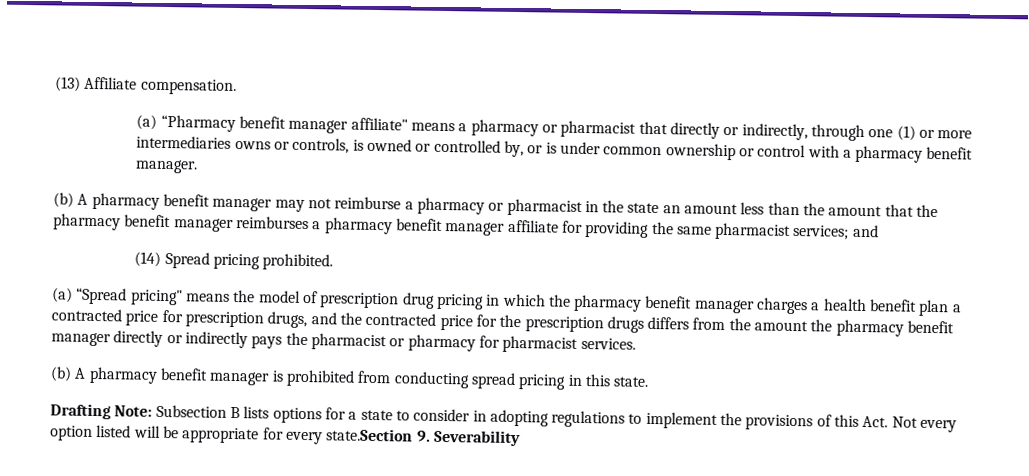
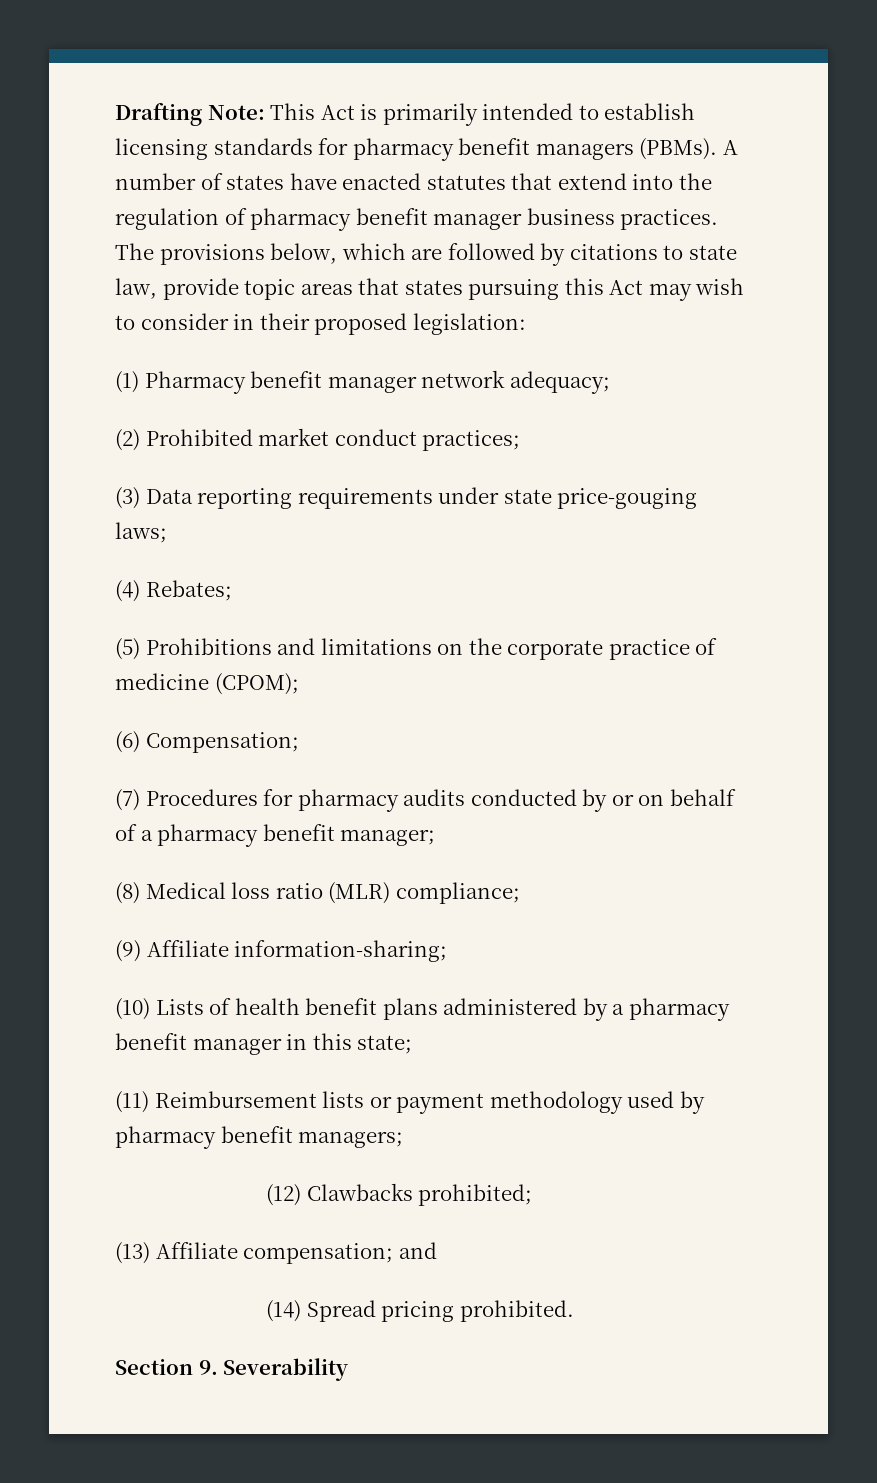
- (13) Affiliate compensation.
- (a) “Pharmacy benefit manager affiliate" means a pharmacy or pharmacist that directly or indirectly, through one (1) or more intermediaries owns or controls, is owned or controlled by, or is under common ownership or control with a pharmacy benefit manager.
- (b) A pharmacy benefit manager may not reimburse a pharmacy or pharmacist in the state an amount less than the amount that the pharmacy benefit manager reimburses a pharmacy benefit manager affiliate for providing the same pharmacist services; and
+ Drafting Note: This Act is primarily intended to establish licensing standards for pharmacy benefit managers (PBMs). A number of states have enacted statutes that extend into the regulation of pharmacy benefit manager business practices. The provisions below, which are followed by citations to state law, provide topic areas that states pursuing this Act may wish to consider in their proposed legislation:
+ (1) Pharmacy benefit manager network adequacy;
+ (2) Prohibited market conduct practices;
+ (3) Data reporting requirements under state price-gouging laws;
+ (4) Rebates;
+ (5) Prohibitions and limitations on the corporate practice of medicine (CPOM);
+ (6) Compensation;
+ (7) Procedures for pharmacy audits conducted by or on behalf of a pharmacy benefit manager;
+ (8) Medical loss ratio (MLR) compliance;
+ (9) Affiliate information-sharing;
+ (10) Lists of health benefit plans administered by a pharmacy benefit manager in this state;
+ (11) Reimbursement lists or payment methodology used by pharmacy benefit managers;
+ (12) Clawbacks prohibited;
+ (13) Affiliate compensation; and
- (a) “Spread pricing" means the model of prescription drug pricing in which the pharmacy benefit manager charges a health benefit plan a contracted price for prescription drugs, and the contracted price for the prescription drugs differs from the amount the pharmacy benefit manager directly or indirectly pays the pharmacist or pharmacy for pharmacist services.
- (b) A pharmacy benefit manager is prohibited from conducting spread pricing in this state.
- Drafting Note: Subsection B lists options for a state to consider in adopting regulations to implement the provisions of this Act. Not every option listed will be appropriate for every state.Section 9. Severability
+ Section 9. Severability

